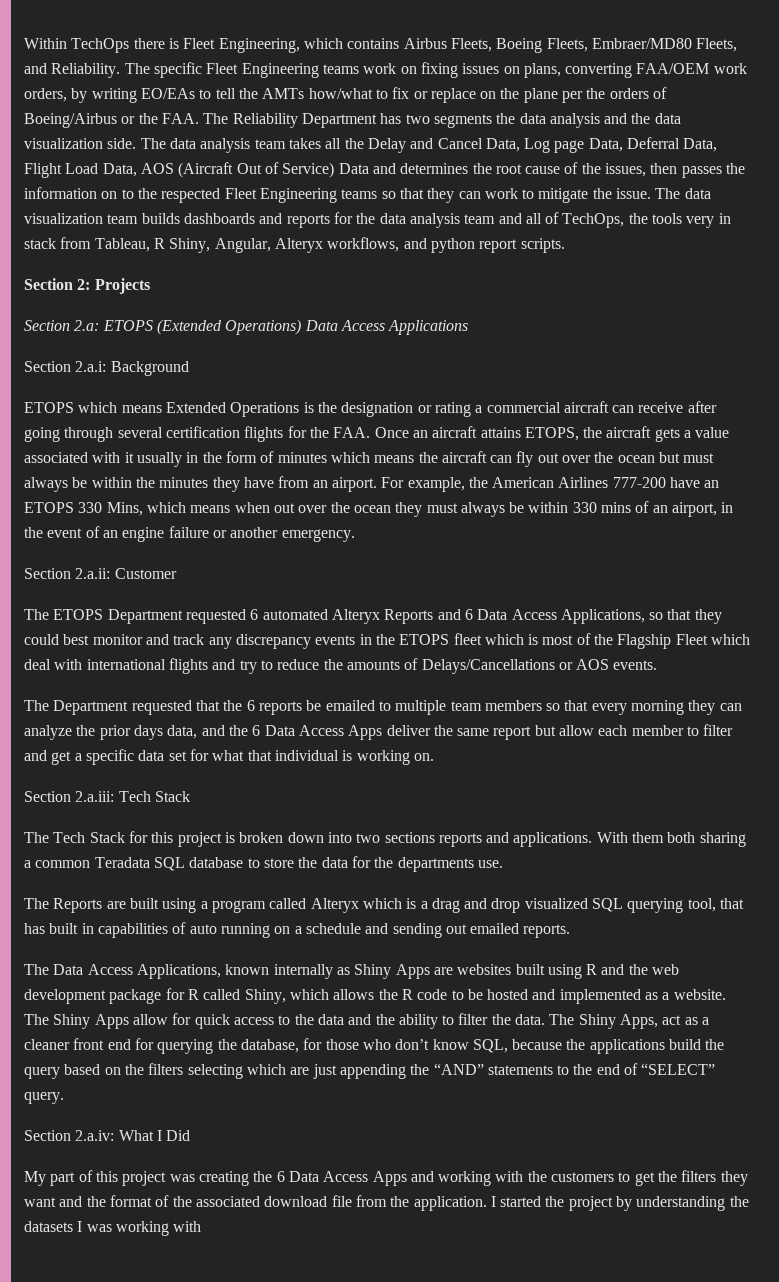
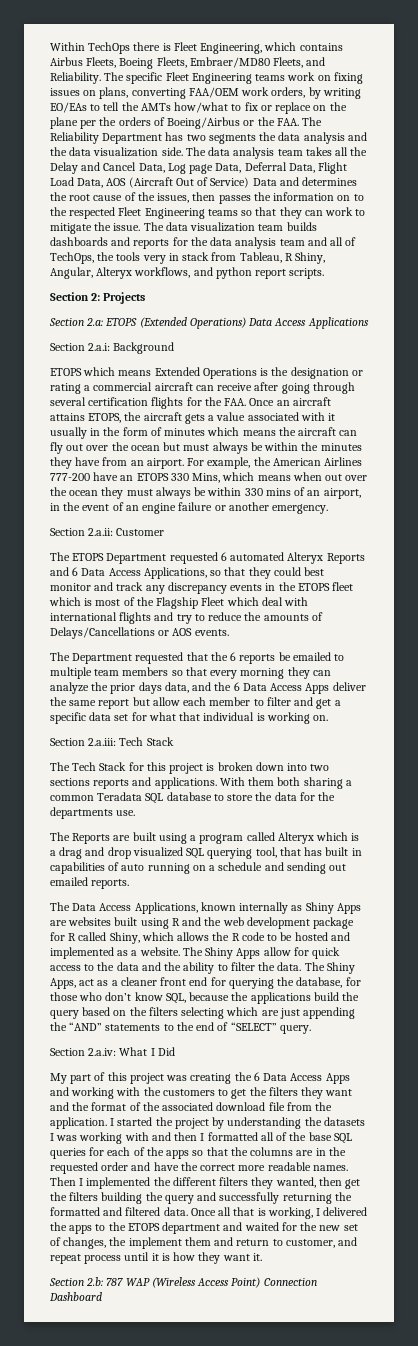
- I started the project by understanding the datasets I was working with
+ I started the project by understanding the datasets I was working with and then I formatted all of the base SQL queries for each of the apps so that the columns are in the requested order and have the correct more readable names. Then I implemented the different filters they wanted, then get the filters building the query and successfully returning the formatted and filtered data. Once all that is working, I delivered the apps to the ETOPS department and waited for the new set of changes, the implement them and return to customer, and repeat process until it is how they want it.
+ Section 2.b: 787 WAP (Wireless Access Point) Connection Dashboard

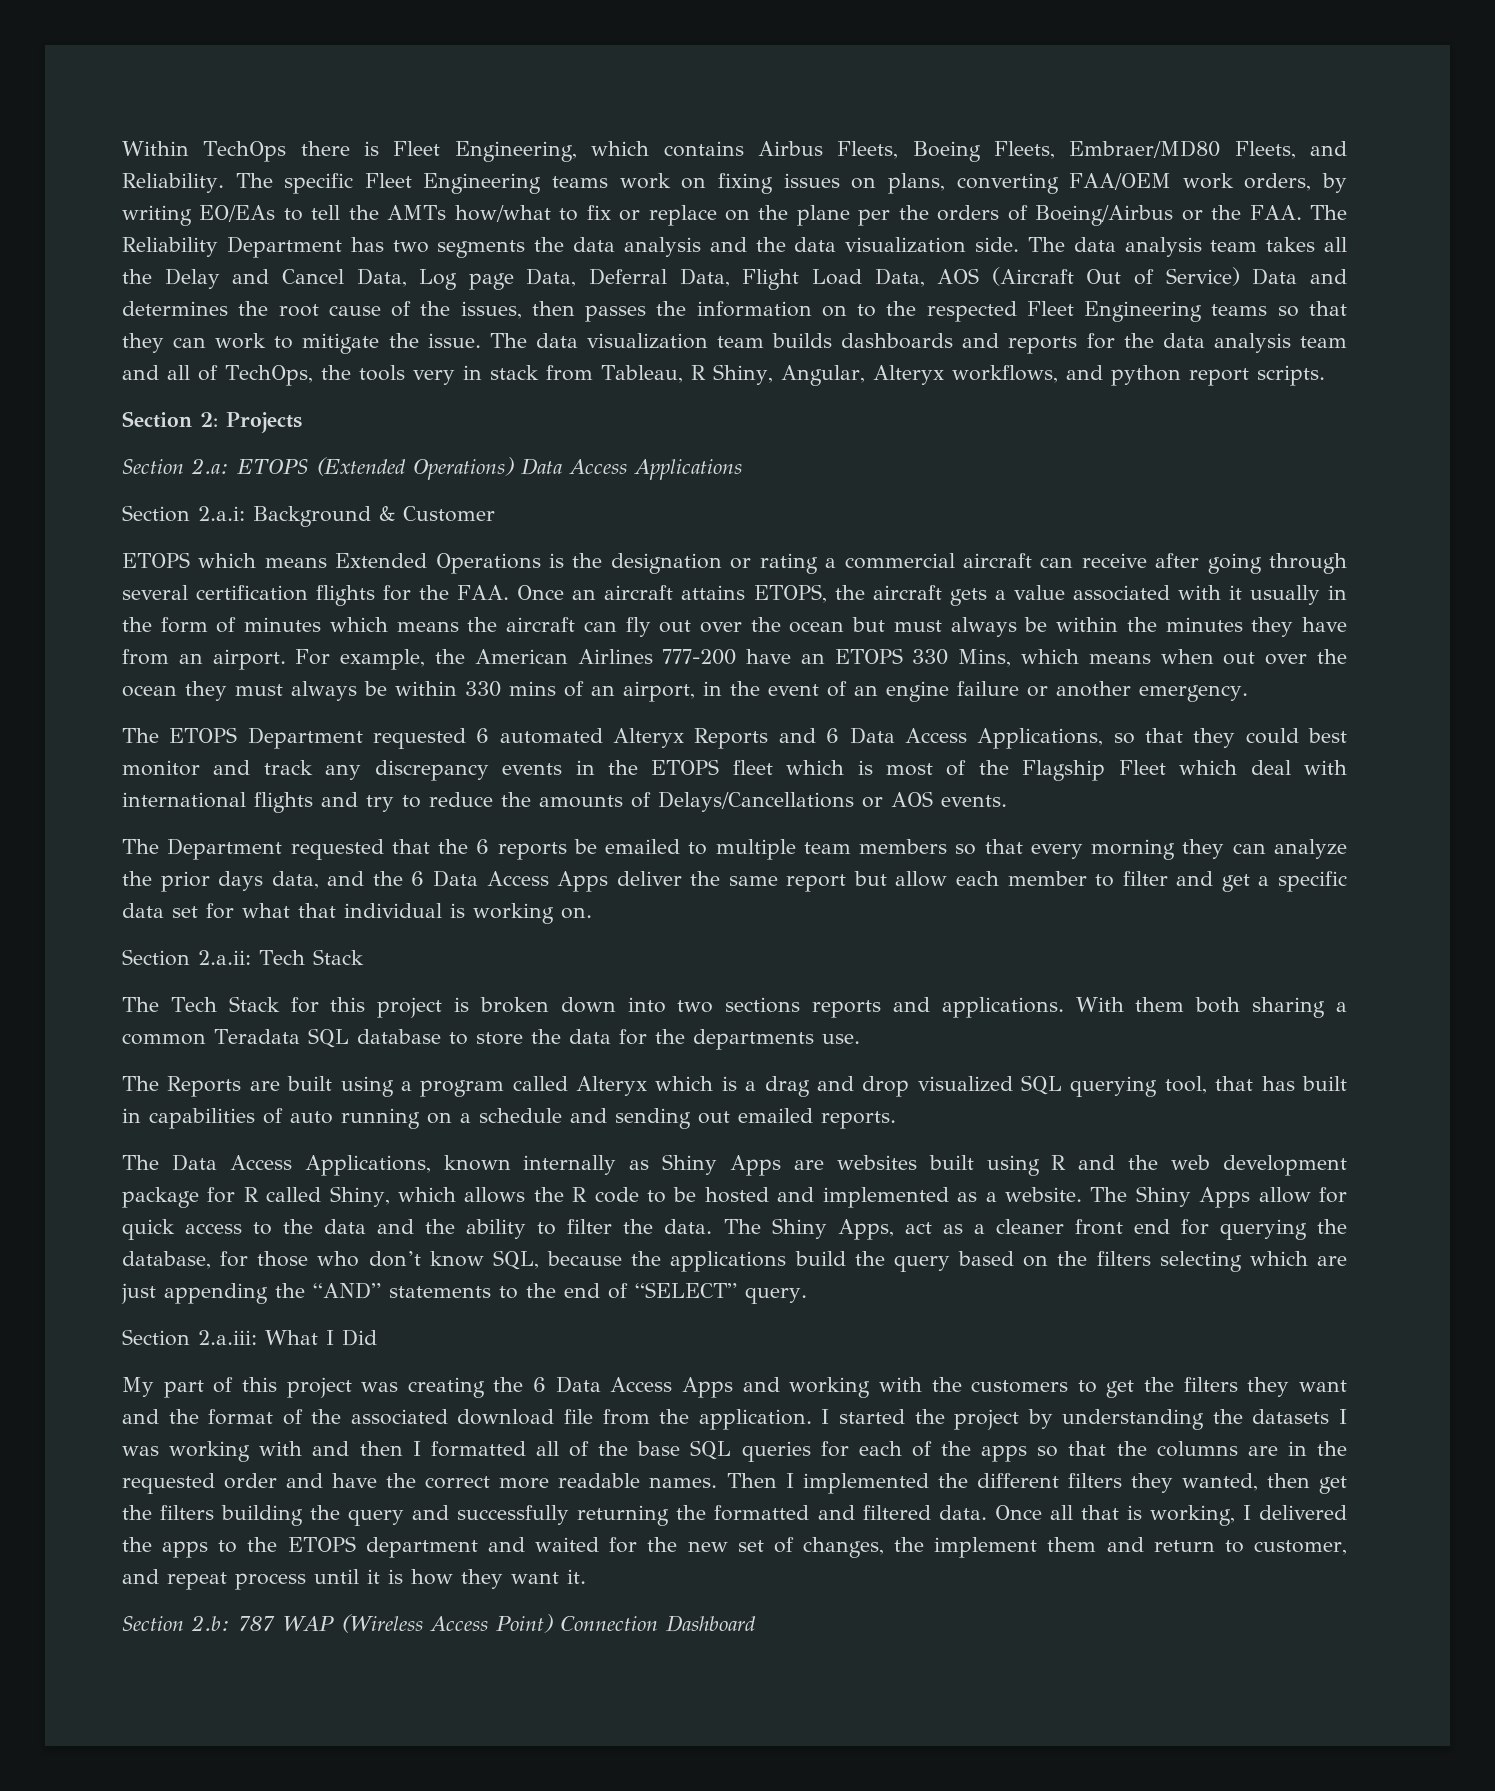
- Section 2.a.i: Background
+ Section 2.a.i: Background & Customer
- Section 2.a.ii: Customer
- Section 2.a.iii: Tech Stack
+ Section 2.a.ii: Tech Stack
- Section 2.a.iv: What I Did
+ Section 2.a.iii: What I Did

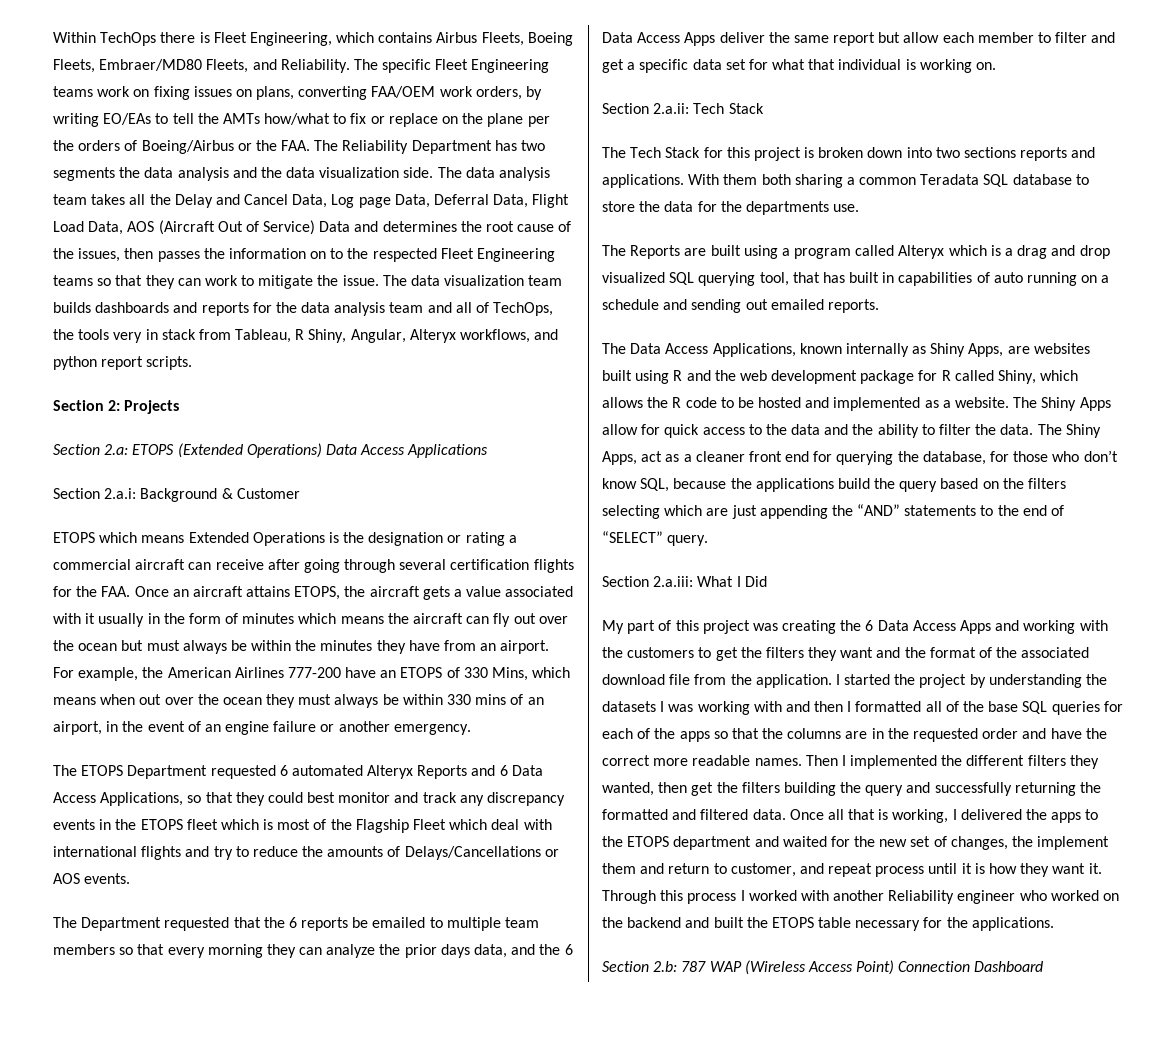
- For example, the American Airlines 777-200 have an ETOPS 330 Mins, which means when out over the ocean they must always be within 330 mins of an airport, in the event of an engine failure or another emergency.
+ For example, the American Airlines 777-200 have an ETOPS of 330 Mins, which means when out over the ocean they must always be within 330 mins of an airport, in the event of an engine failure or another emergency.
- The Data Access Applications, known internally as Shiny Apps are websites built using R and the web development package for R called Shiny, which allows the R code to be hosted and implemented as a website.
+ The Data Access Applications, known internally as Shiny Apps, are websites built using R and the web development package for R called Shiny, which allows the R code to be hosted and implemented as a website.
+ Through this process I worked with another Reliability engineer who worked on the backend and built the ETOPS table necessary for the applications.

